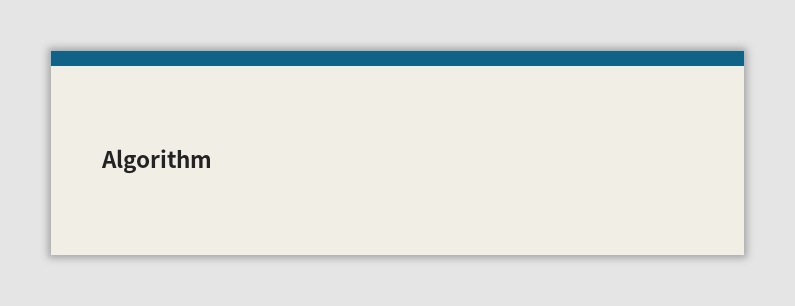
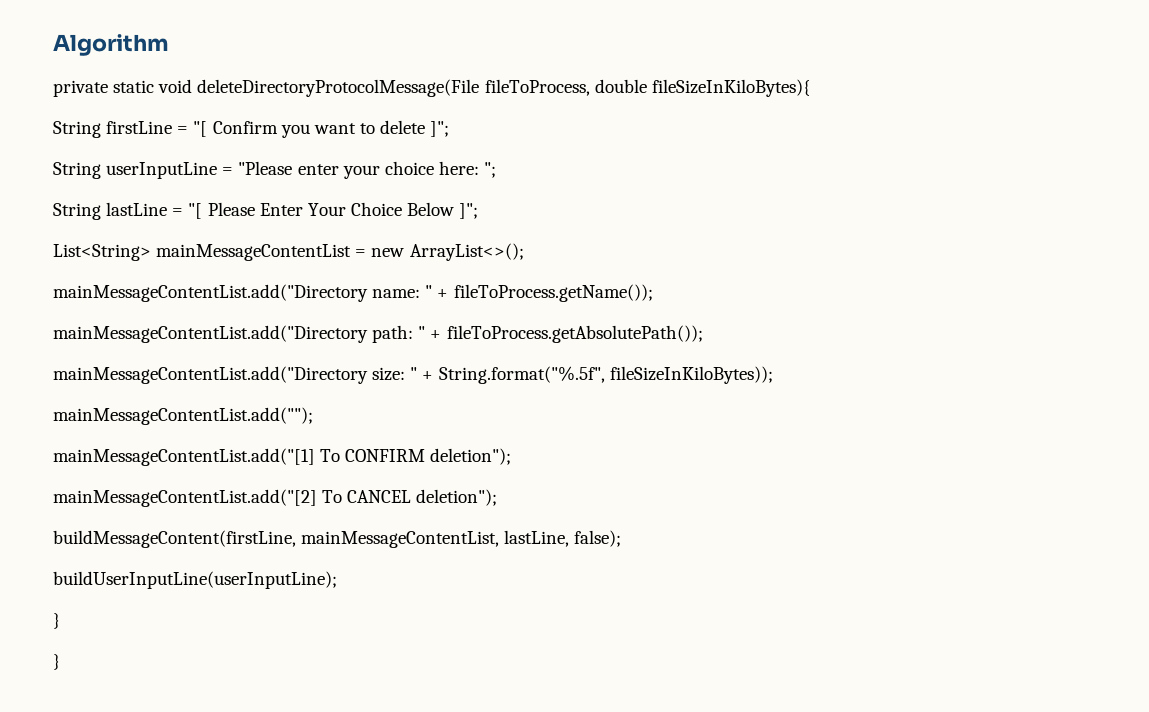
+ private static void deleteDirectoryProtocolMessage(File fileToProcess, double fileSizeInKiloBytes){
+ String firstLine = "[ Confirm you want to delete ]";
+ String userInputLine = "Please enter your choice here: ";
+ String lastLine = "[ Please Enter Your Choice Below ]";
+ List<String> mainMessageContentList = new ArrayList<>();
+ mainMessageContentList.add("Directory name: " + fileToProcess.getName());
+ mainMessageContentList.add("Directory path: " + fileToProcess.getAbsolutePath());
+ mainMessageContentList.add("Directory size: " + String.format("%.5f", fileSizeInKiloBytes));
+ mainMessageContentList.add("");
+ mainMessageContentList.add("[1] To CONFIRM deletion");
+ mainMessageContentList.add("[2] To CANCEL deletion");
+ buildMessageContent(firstLine, mainMessageContentList, lastLine, false);
+ buildUserInputLine(userInputLine);
+ }
+ }

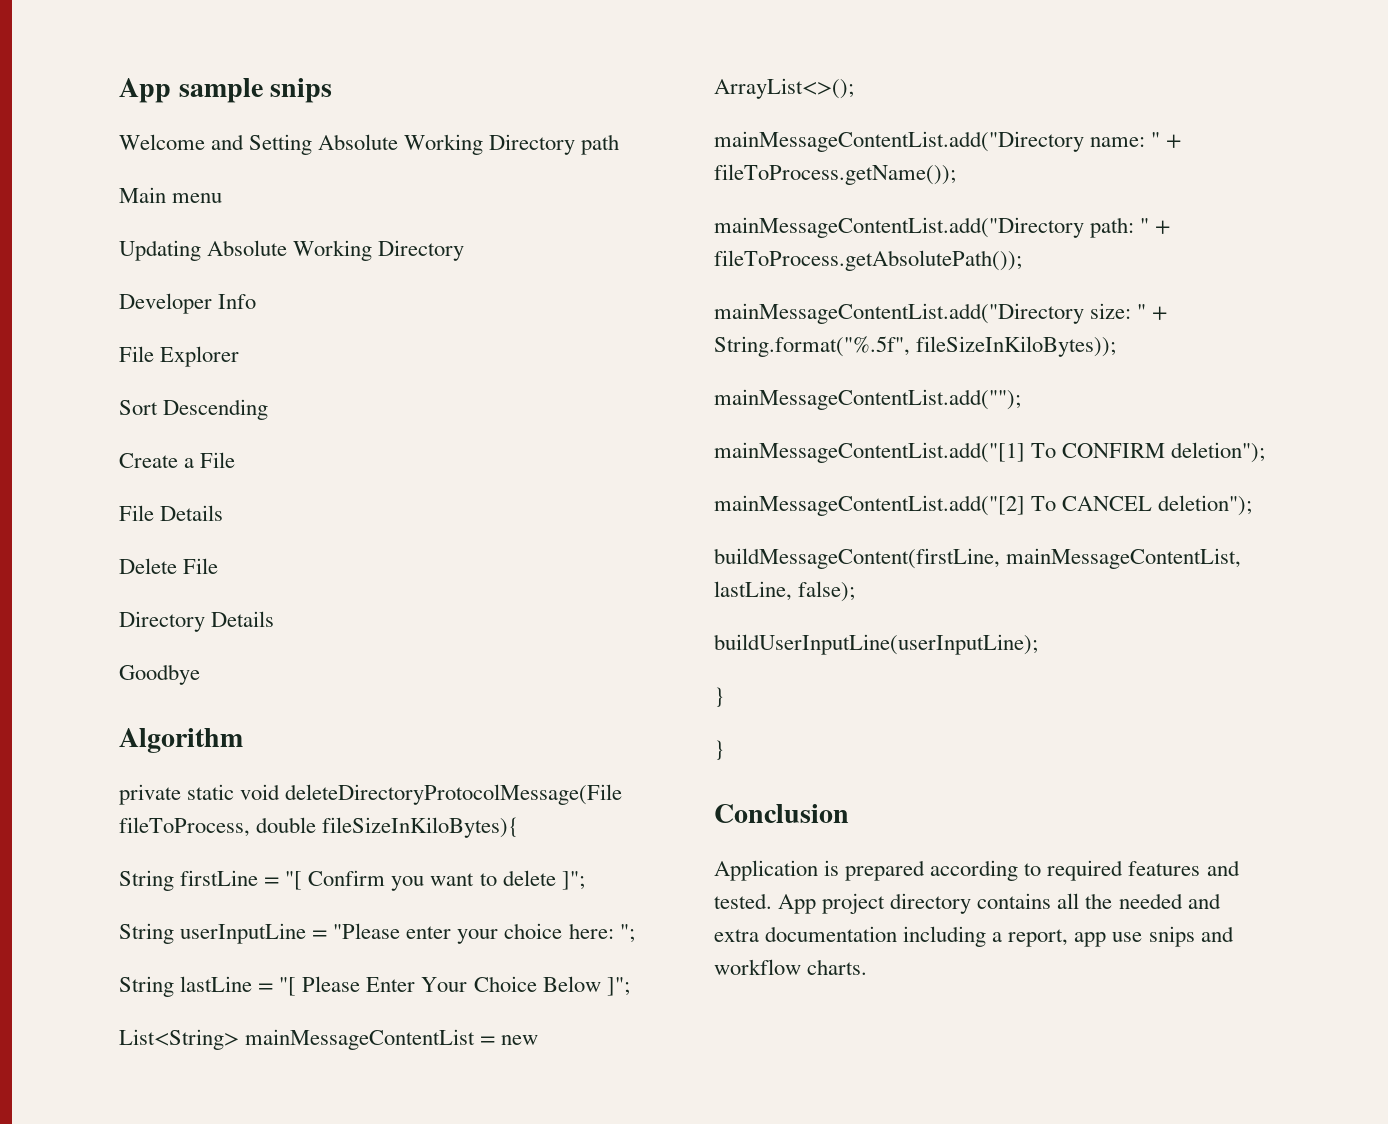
+ App sample snips
+ Welcome and Setting Absolute Working Directory path
+ Main menu
+ Updating Absolute Working Directory
+ Developer Info
+ File Explorer
+ Sort Descending
+ Create a File
+ File Details
+ Delete File
+ Directory Details
+ Goodbye
+ Conclusion
+ Application is prepared according to required features and tested. App project directory contains all the needed and extra documentation including a report, app use snips and workflow charts.

